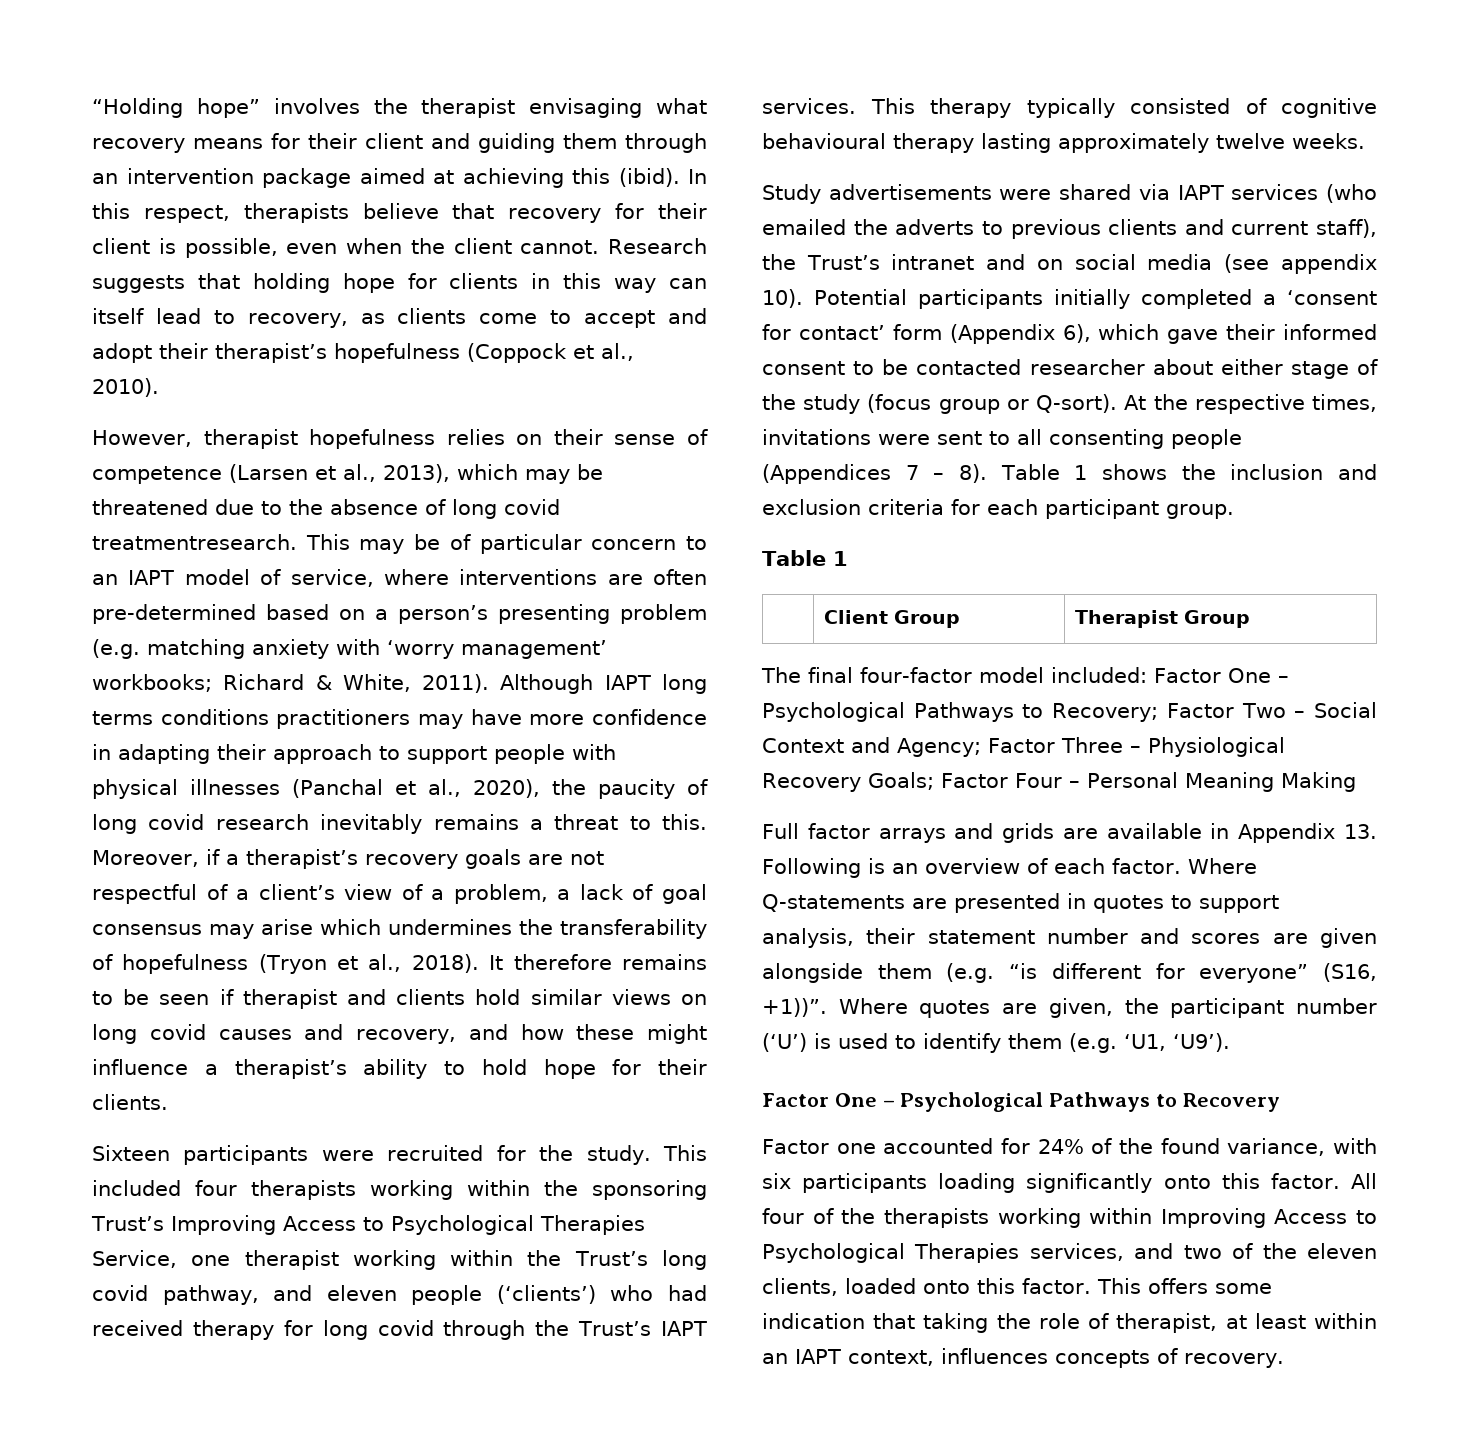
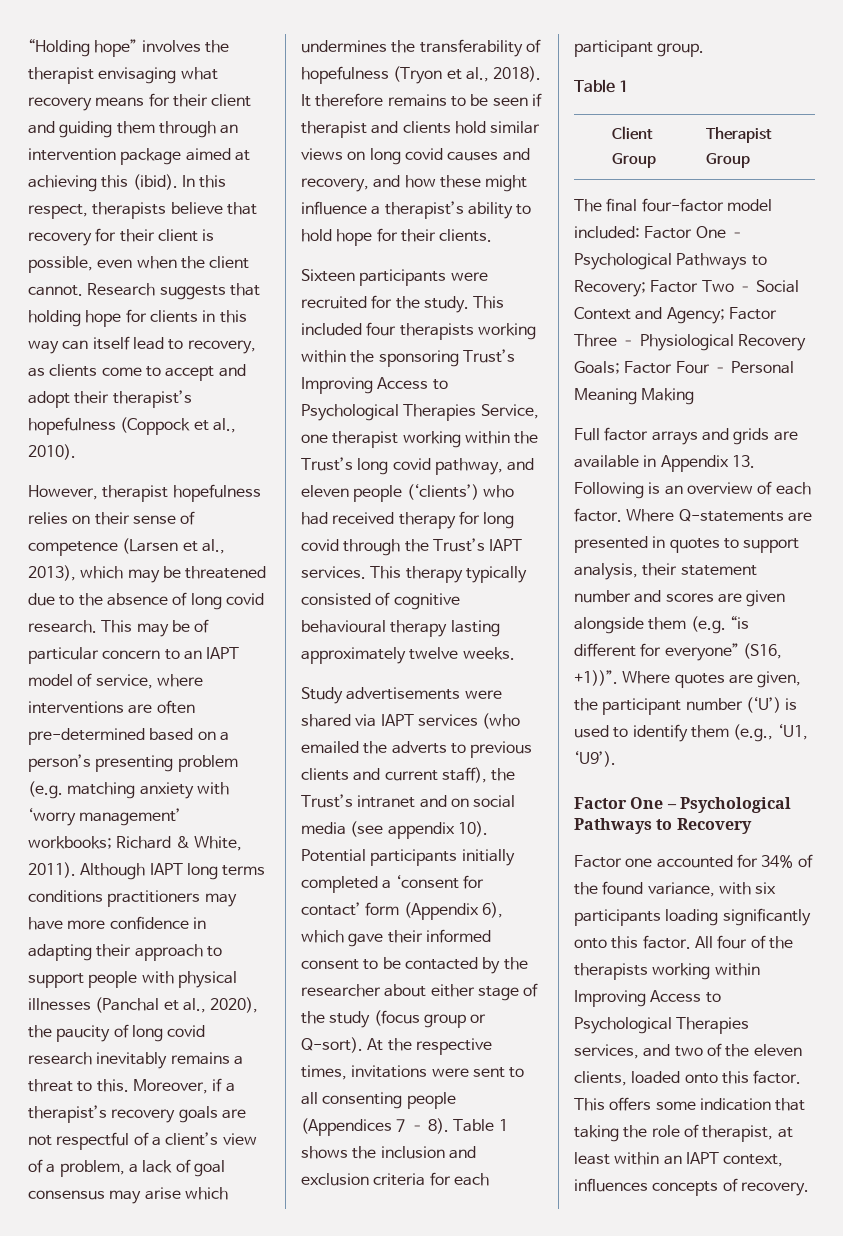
- However, therapist hopefulness relies on their sense of competence (Larsen et al., 2013), which may be threatened due to the absence of long covid treatmentresearch.
+ However, therapist hopefulness relies on their sense of competence (Larsen et al., 2013), which may be threatened due to the absence of long covid research.
- Potential participants initially completed a ‘consent for contact’ form (Appendix 6), which gave their informed consent to be contacted researcher about either stage of the study (focus group or Q-sort).
+ Potential participants initially completed a ‘consent for contact’ form (Appendix 6), which gave their informed consent to be contacted by the researcher about either stage of the study (focus group or Q-sort).
- Where quotes are given, the participant number (‘U’) is used to identify them (e.g. ‘U1, ‘U9’).
+ Where quotes are given, the participant number (‘U’) is used to identify them (e.g., ‘U1, ‘U9’).
- Factor one accounted for 24% of the found variance, with six participants loading significantly onto this factor.
+ Factor one accounted for 34% of the found variance, with six participants loading significantly onto this factor.

